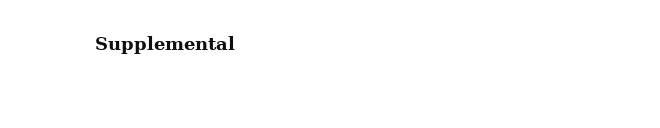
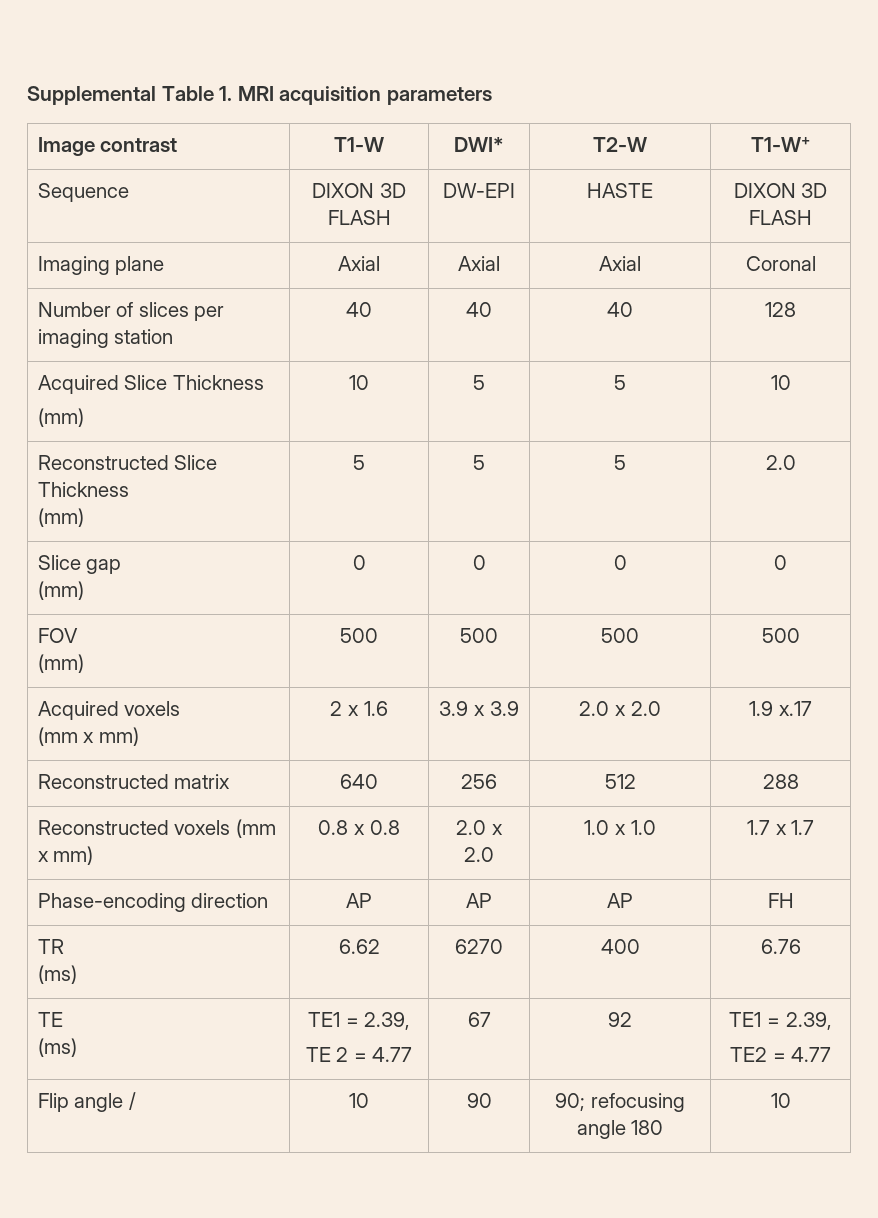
- Supplemental
+ Supplemental Table 1. MRI acquisition parameters
+ Image contrast | T1-W | DWI* | T2-W | T1-W+
+ Sequence | DIXON 3D FLASH | DW-EPI | HASTE | DIXON 3D FLASH
+ Imaging plane | Axial | Axial | Axial | Coronal
+ Number of slices per imaging station | 40 | 40 | 40 | 128
+ Acquired Slice Thickness
+ (mm) | 10 | 5 | 5 | 10
+ Reconstructed Slice Thickness
+ (mm) | 5 | 5 | 5 | 2.0
+ Slice gap
+ (mm) | 0 | 0 | 0 | 0
+ FOV
+ (mm) | 500 | 500 | 500 | 500
+ Acquired voxels
+ (mm x mm) | 2 x 1.6 | 3.9 x 3.9 | 2.0 x 2.0 | 1.9 x.17
+ Reconstructed matrix | 640 | 256 | 512 | 288
+ Reconstructed voxels (mm x mm) | 0.8 x 0.8 | 2.0 x 2.0 | 1.0 x 1.0 | 1.7 x 1.7
+ Phase-encoding direction | AP | AP | AP | FH
+ TR
+ (ms) | 6.62 | 6270 | 400 | 6.76
+ TE
+ (ms) | TE1 = 2.39,
+ TE 2 = 4.77 | 67 | 92 | TE1 = 2.39,
+ TE2 = 4.77
+ Flip angle / | 10 | 90 | 90; refocusing angle 180 | 10

